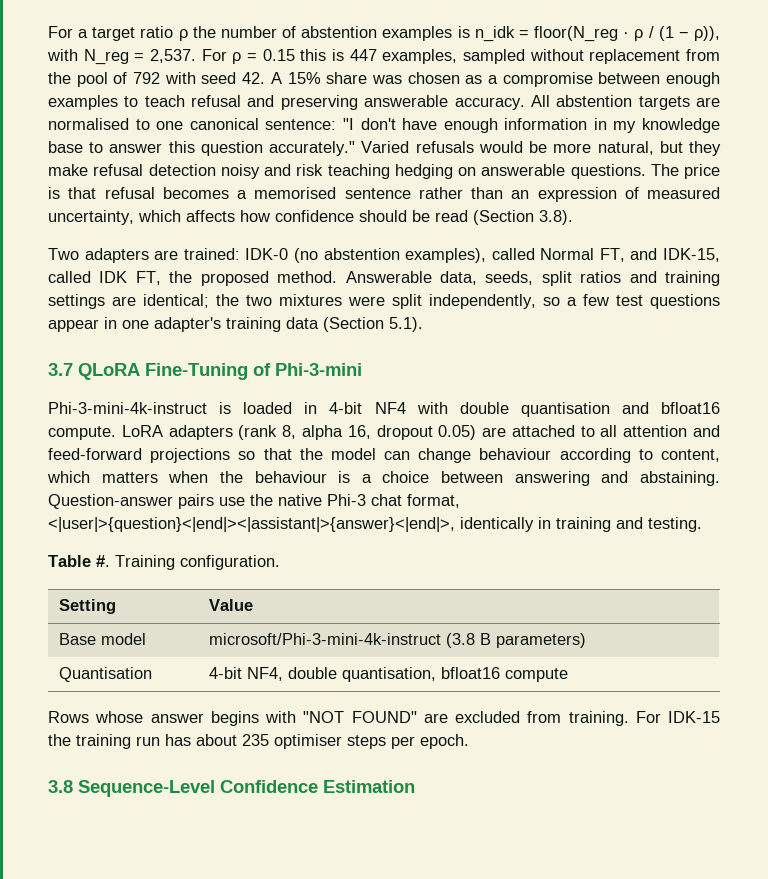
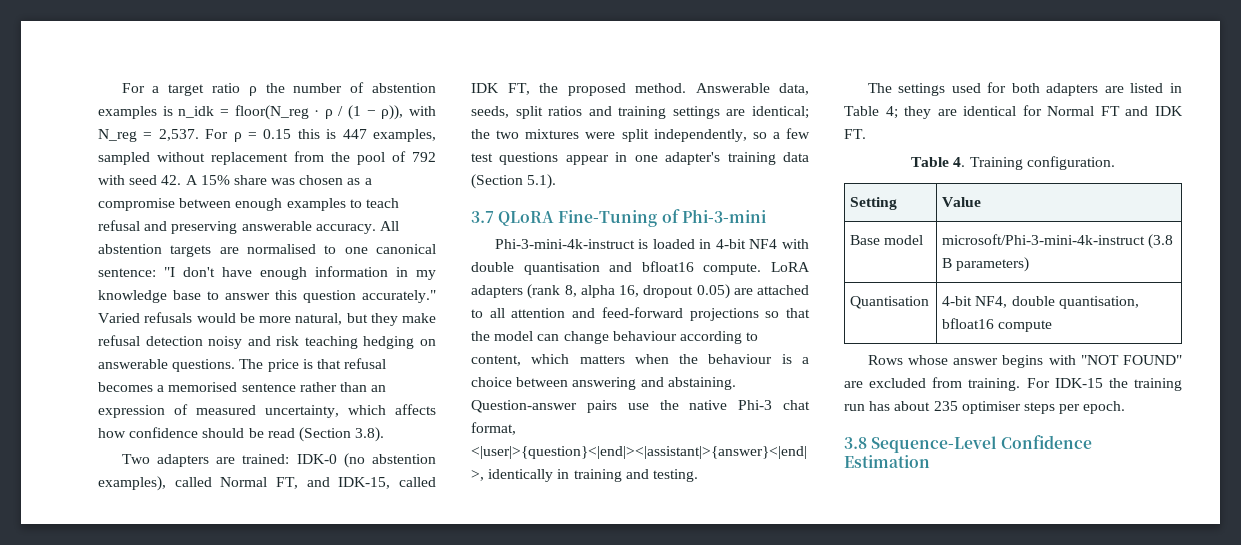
- Table #. Training configuration.
+ The settings used for both adapters are listed in Table 4; they are identical for Normal FT and IDK FT.
+ Table 4. Training configuration.

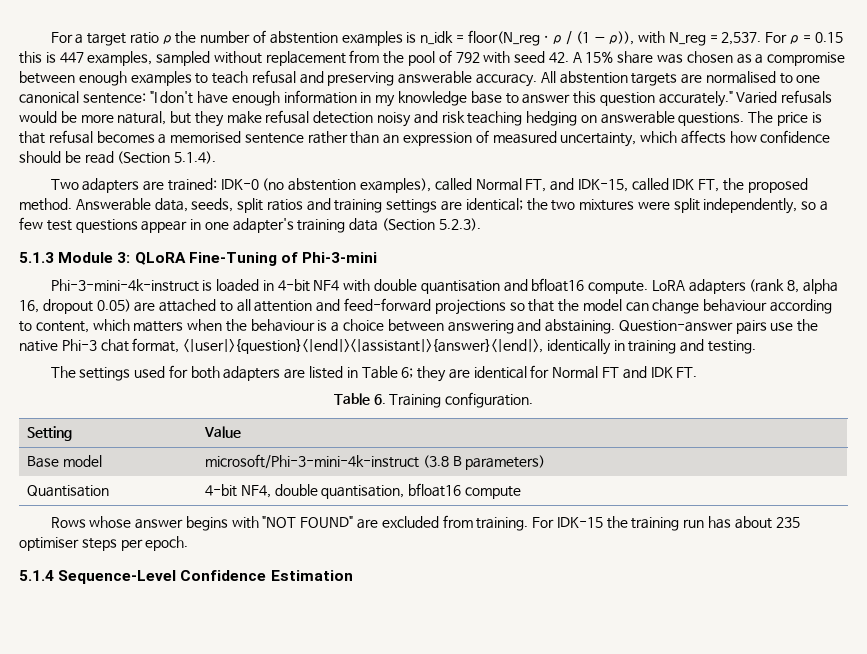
- The price is that refusal becomes a memorised sentence rather than an expression of measured uncertainty, which affects how confidence should be read (Section 3.8).
+ The price is that refusal becomes a memorised sentence rather than an expression of measured uncertainty, which affects how confidence should be read (Section 5.1.4).
- Answerable data, seeds, split ratios and training settings are identical; the two mixtures were split independently, so a few test questions appear in one adapter's training data (Section 5.1).
- 3.7 QLoRA Fine-Tuning of Phi-3-mini
+ Answerable data, seeds, split ratios and training settings are identical; the two mixtures were split independently, so a few test questions appear in one adapter's training data (Section 5.2.3).
+ 5.1.3 Module 3: QLoRA Fine-Tuning of Phi-3-mini
- The settings used for both adapters are listed in Table 4; they are identical for Normal FT and IDK FT.
+ The settings used for both adapters are listed in Table 6; they are identical for Normal FT and IDK FT.
- Table 4. Training configuration.
+ Table 6. Training configuration.
- 3.8 Sequence-Level Confidence Estimation
+ 5.1.4 Sequence-Level Confidence Estimation

